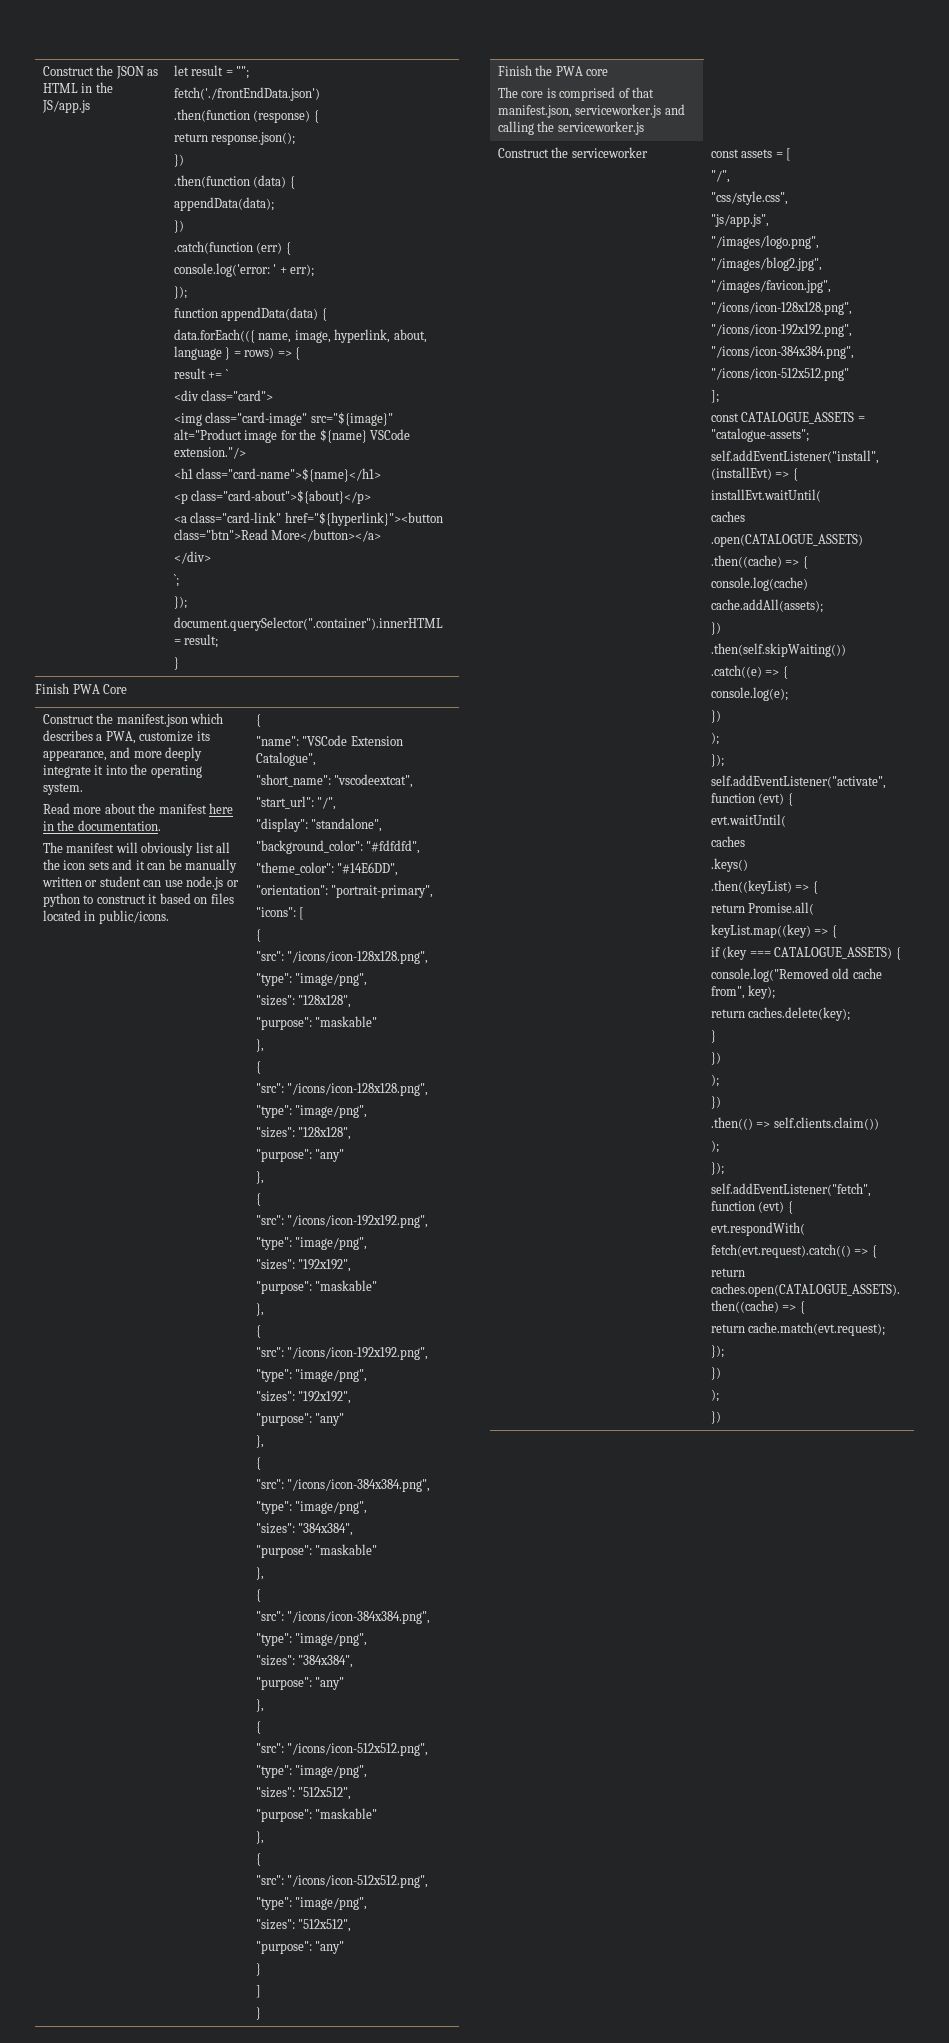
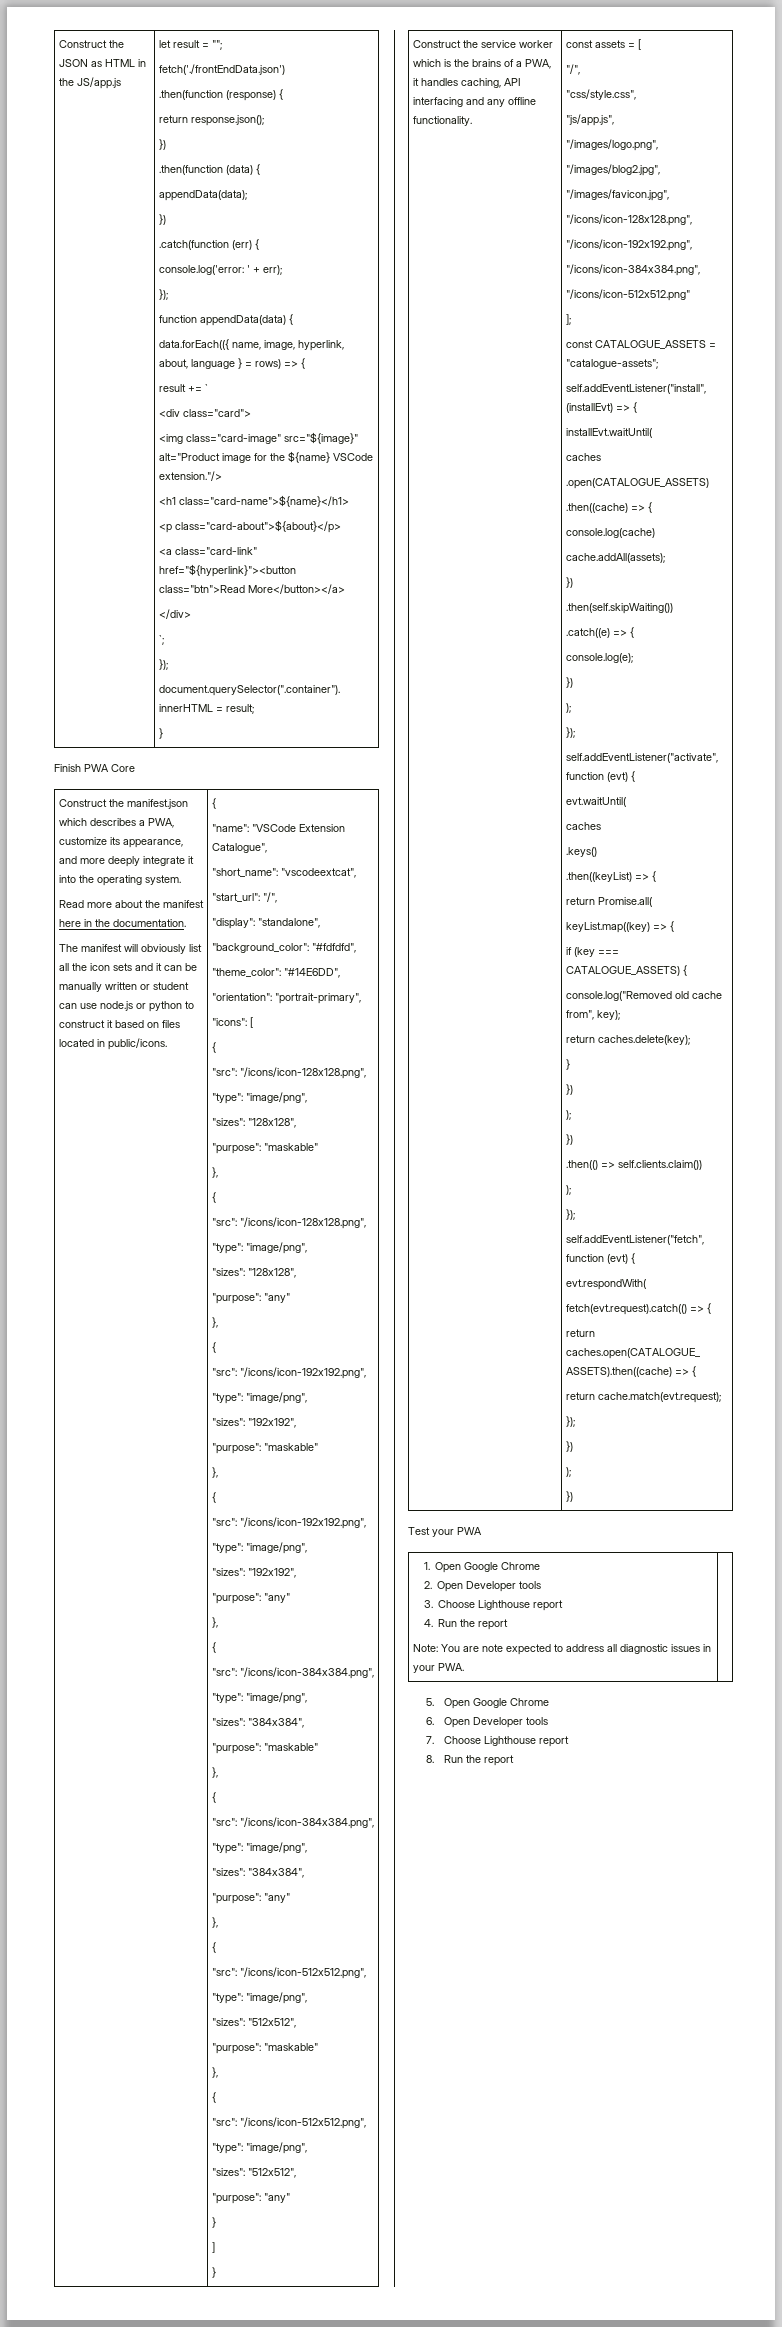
- Finish the PWA core
- The core is comprised of that manifest.json, serviceworker.js and calling the serviceworker.js
- Construct the serviceworker
+ Construct the service worker which is the brains of a PWA, it handles caching, API interfacing and any offline functionality.
+ Test your PWA
+ 1. Open Google Chrome
+ 2. Open Developer tools
+ 3. Choose Lighthouse report
+ 4. Run the report
+ Note: You are note expected to address all diagnostic issues in your PWA. |
+ 5. Open Google Chrome
+ 6. Open Developer tools
+ 7. Choose Lighthouse report
+ 8. Run the report

